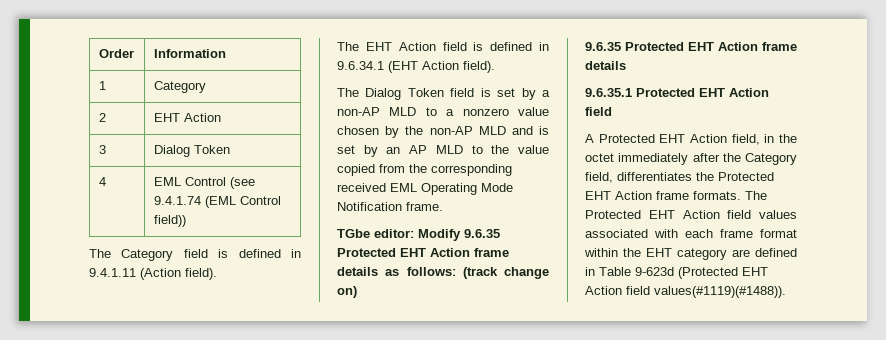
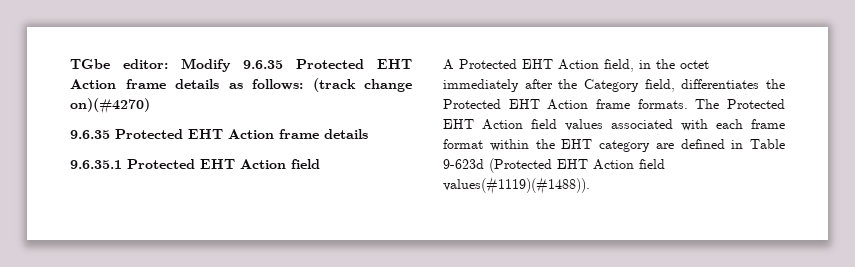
- Order | Information
- 1 | Category
- 2 | EHT Action
- 3 | Dialog Token
- 4 | EML Control (see 9.4.1.74 (EML Control field))
- The Category field is defined in 9.4.1.11 (Action field).
- The EHT Action field is defined in 9.6.34.1 (EHT Action field).
- The Dialog Token field is set by a non-AP MLD to a nonzero value chosen by the non-AP MLD and is set by an AP MLD to the value copied from the corresponding received EML Operating Mode Notification frame.
- TGbe editor: Modify 9.6.35 Protected EHT Action frame details as follows: (track change on)
+ TGbe editor: Modify 9.6.35 Protected EHT Action frame details as follows: (track change on)(#4270)

